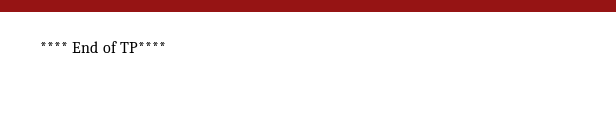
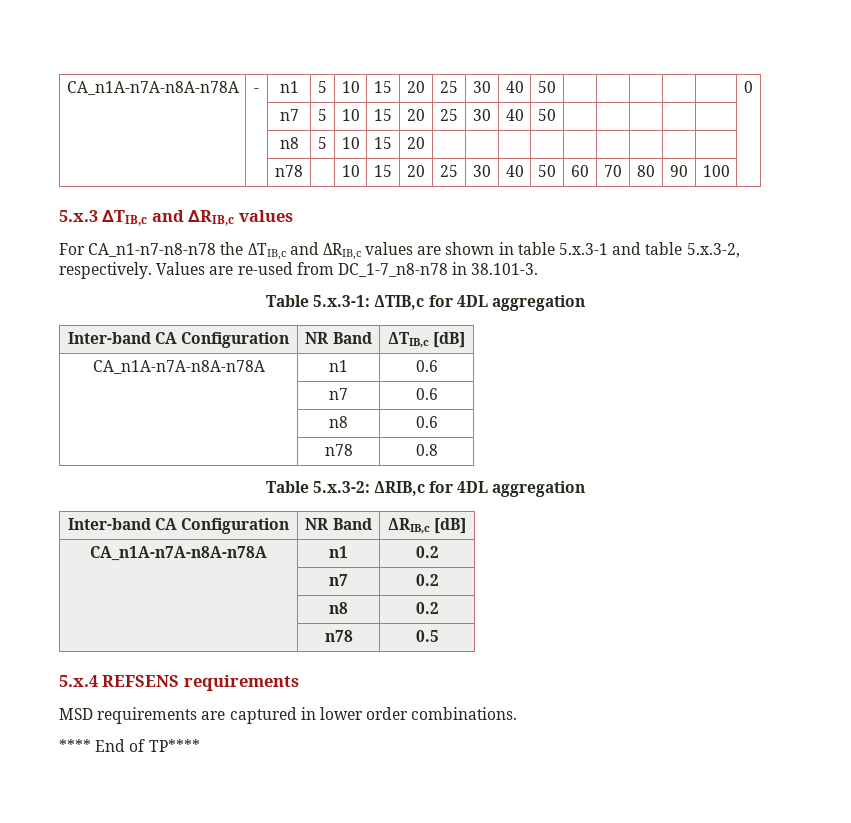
+ CA_n1A-n7A-n8A-n78A | - | n1 | 5 | 10 | 15 | 20 | 25 | 30 | 40 | 50 | | | | | | 0
+ | | n7 | 5 | 10 | 15 | 20 | 25 | 30 | 40 | 50 | | | | | |
+ | | n8 | 5 | 10 | 15 | 20 | | | | | | | | | |
+ | | n78 | | 10 | 15 | 20 | 25 | 30 | 40 | 50 | 60 | 70 | 80 | 90 | 100 |
+ 5.x.3 ∆TIB,c and ∆RIB,c values
+ For CA_n1-n7-n8-n78 the ΔTIB,c and ΔRIB,c values are shown in table 5.x.3-1 and table 5.x.3-2, respectively. Values are re-used from DC_1-7_n8-n78 in 38.101-3.
+ Table 5.x.3-1: ΔTIB,c for 4DL aggregation
+ Inter-band CA Configuration | NR Band | ΔTIB,c [dB]
+ CA_n1A-n7A-n8A-n78A | n1 | 0.6
+ | n7 | 0.6
+ | n8 | 0.6
+ | n78 | 0.8
+ Table 5.x.3-2: ΔRIB,c for 4DL aggregation
+ Inter-band CA Configuration | NR Band | ΔRIB,c [dB]
+ CA_n1A-n7A-n8A-n78A | n1 | 0.2
+ | n7 | 0.2
+ | n8 | 0.2
+ | n78 | 0.5
+ 5.x.4 REFSENS requirements
+ MSD requirements are captured in lower order combinations.

